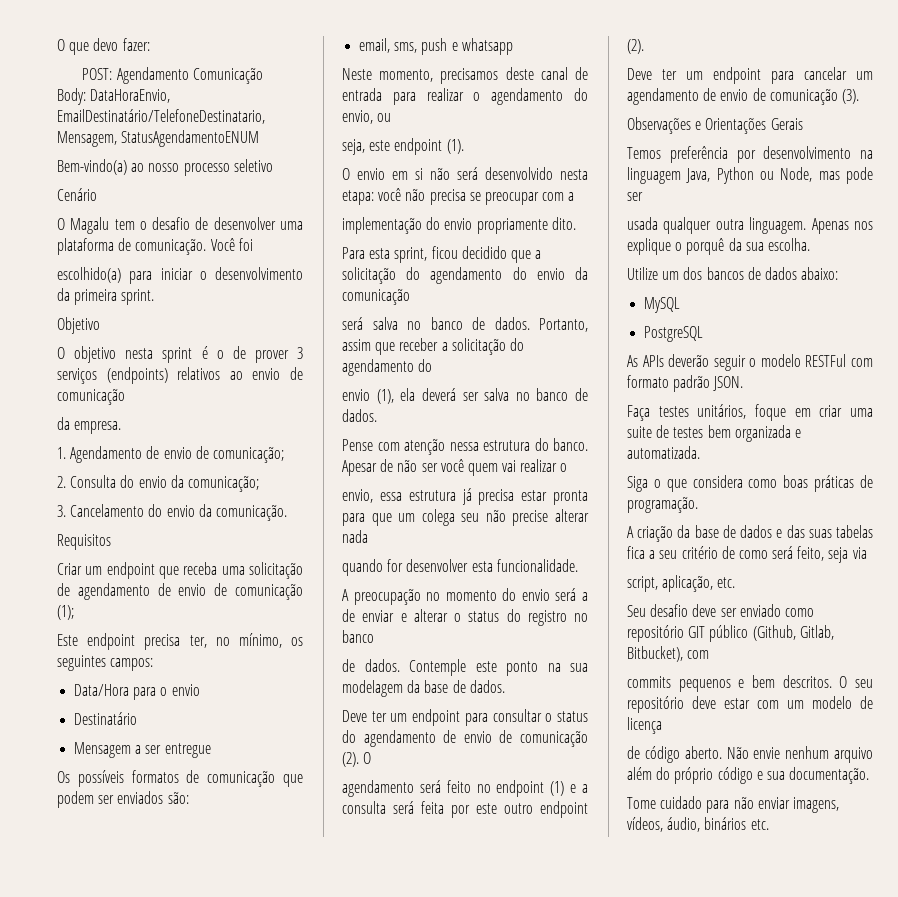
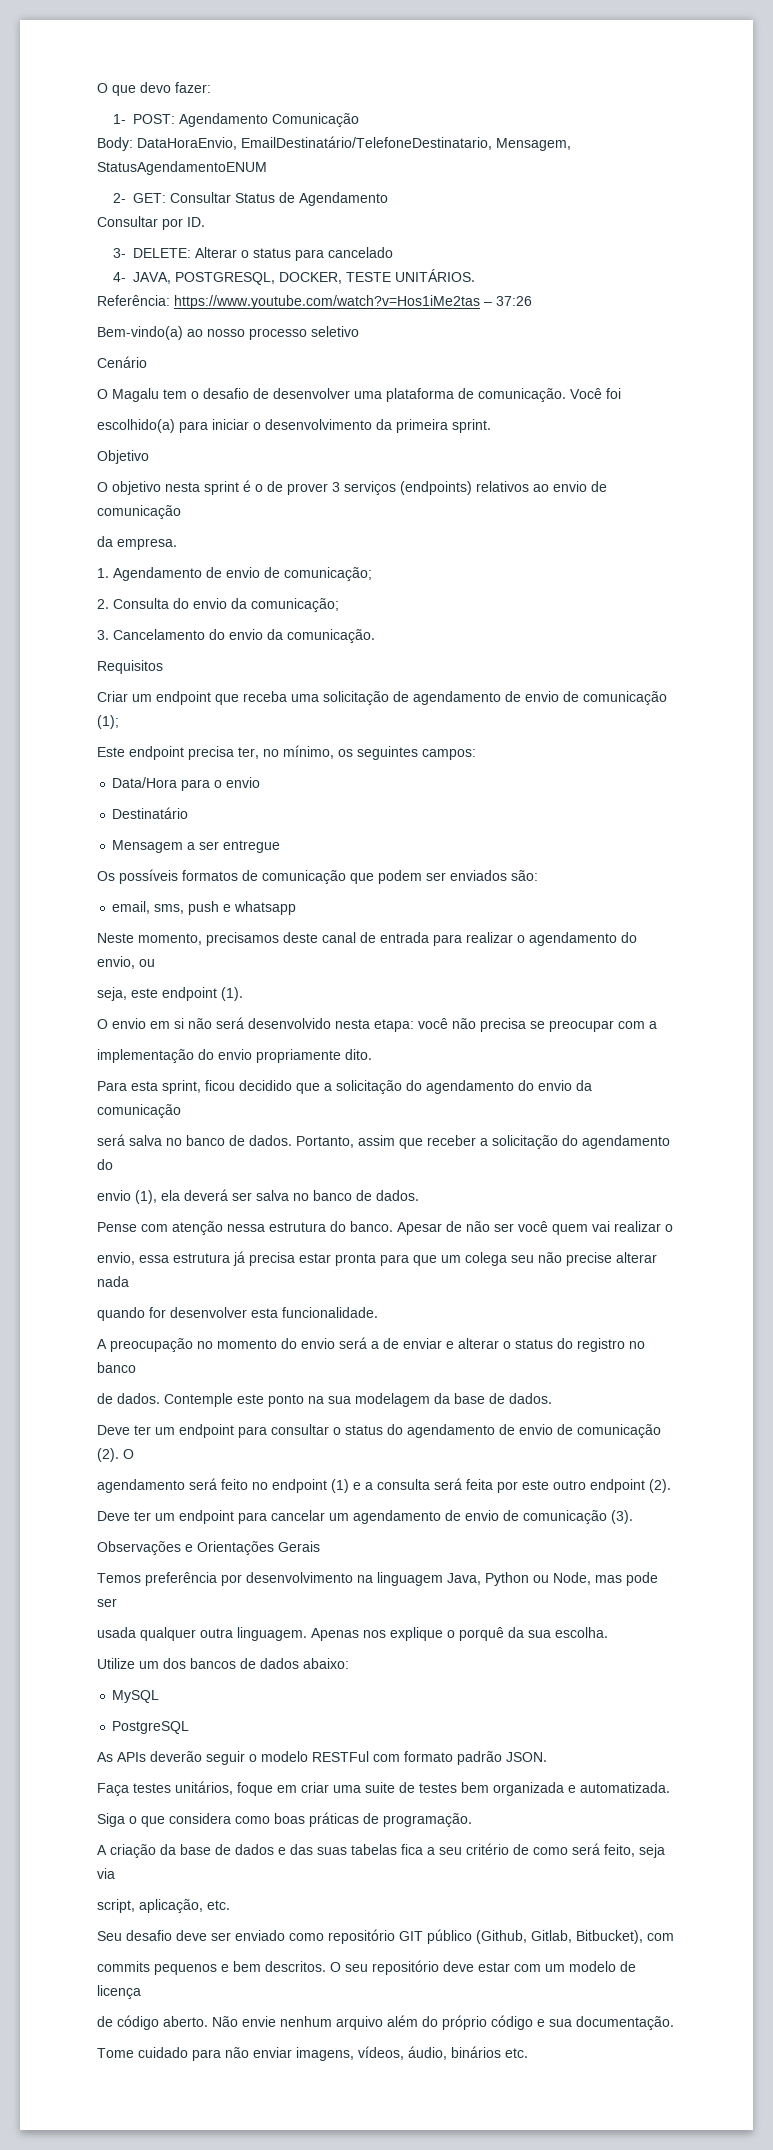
- POST: Agendamento Comunicação
+ 1- POST: Agendamento Comunicação
+ 2- GET: Consultar Status de Agendamento
+ Consultar por ID.
+ 3- DELETE: Alterar o status para cancelado
+ 4- JAVA, POSTGRESQL, DOCKER, TESTE UNITÁRIOS.
+ Referência: https://www.youtube.com/watch?v=Hos1iMe2tas – 37:26

